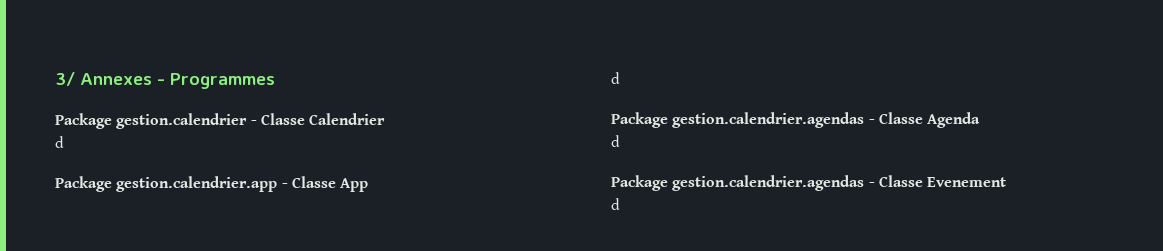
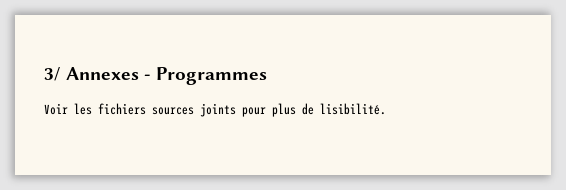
- Package gestion.calendrier - Classe Calendrier
- d
- Package gestion.calendrier.app - Classe App
- d
- Package gestion.calendrier.agendas - Classe Agenda
- d
- Package gestion.calendrier.agendas - Classe Evenement
- d
+ Voir les fichiers sources joints pour plus de lisibilité.

